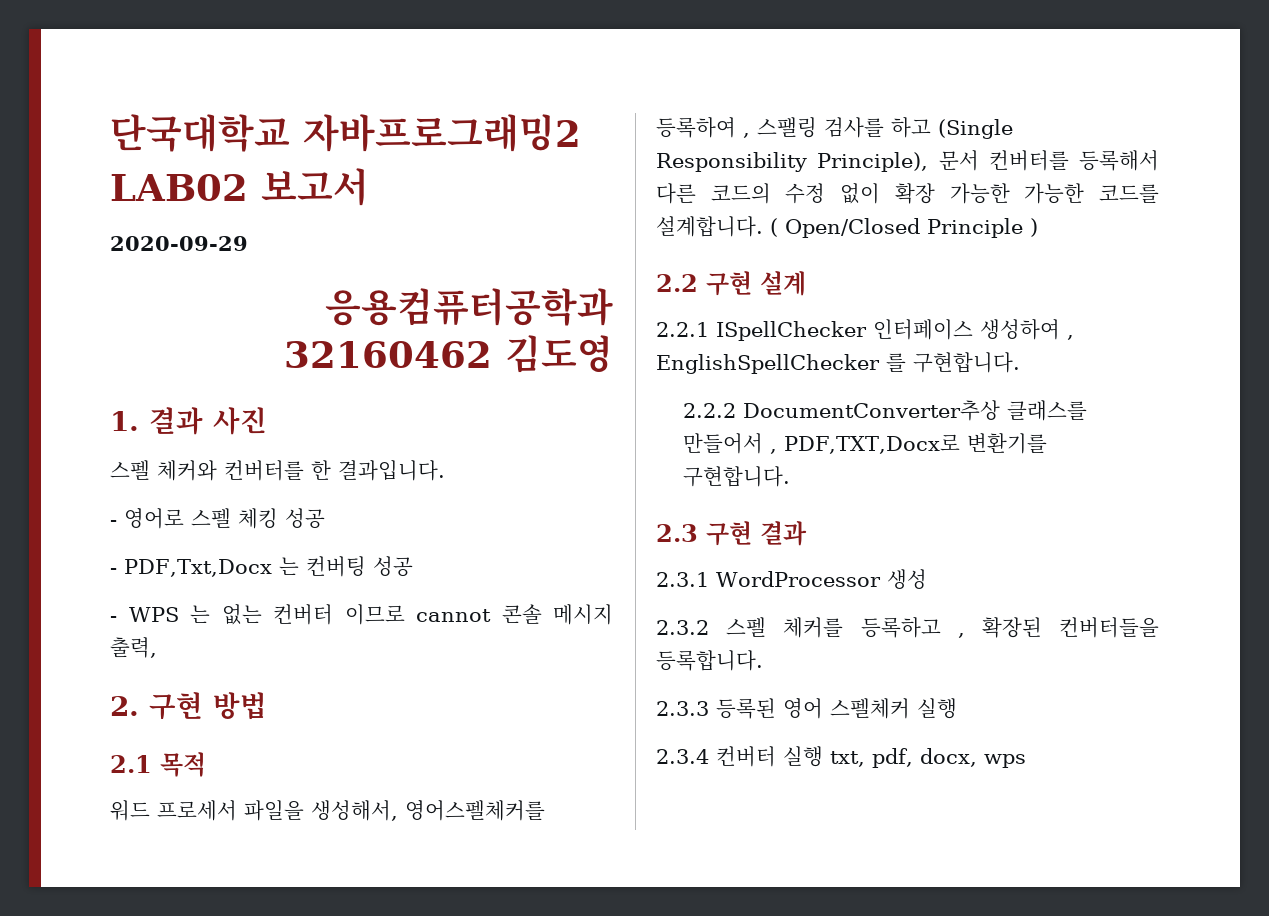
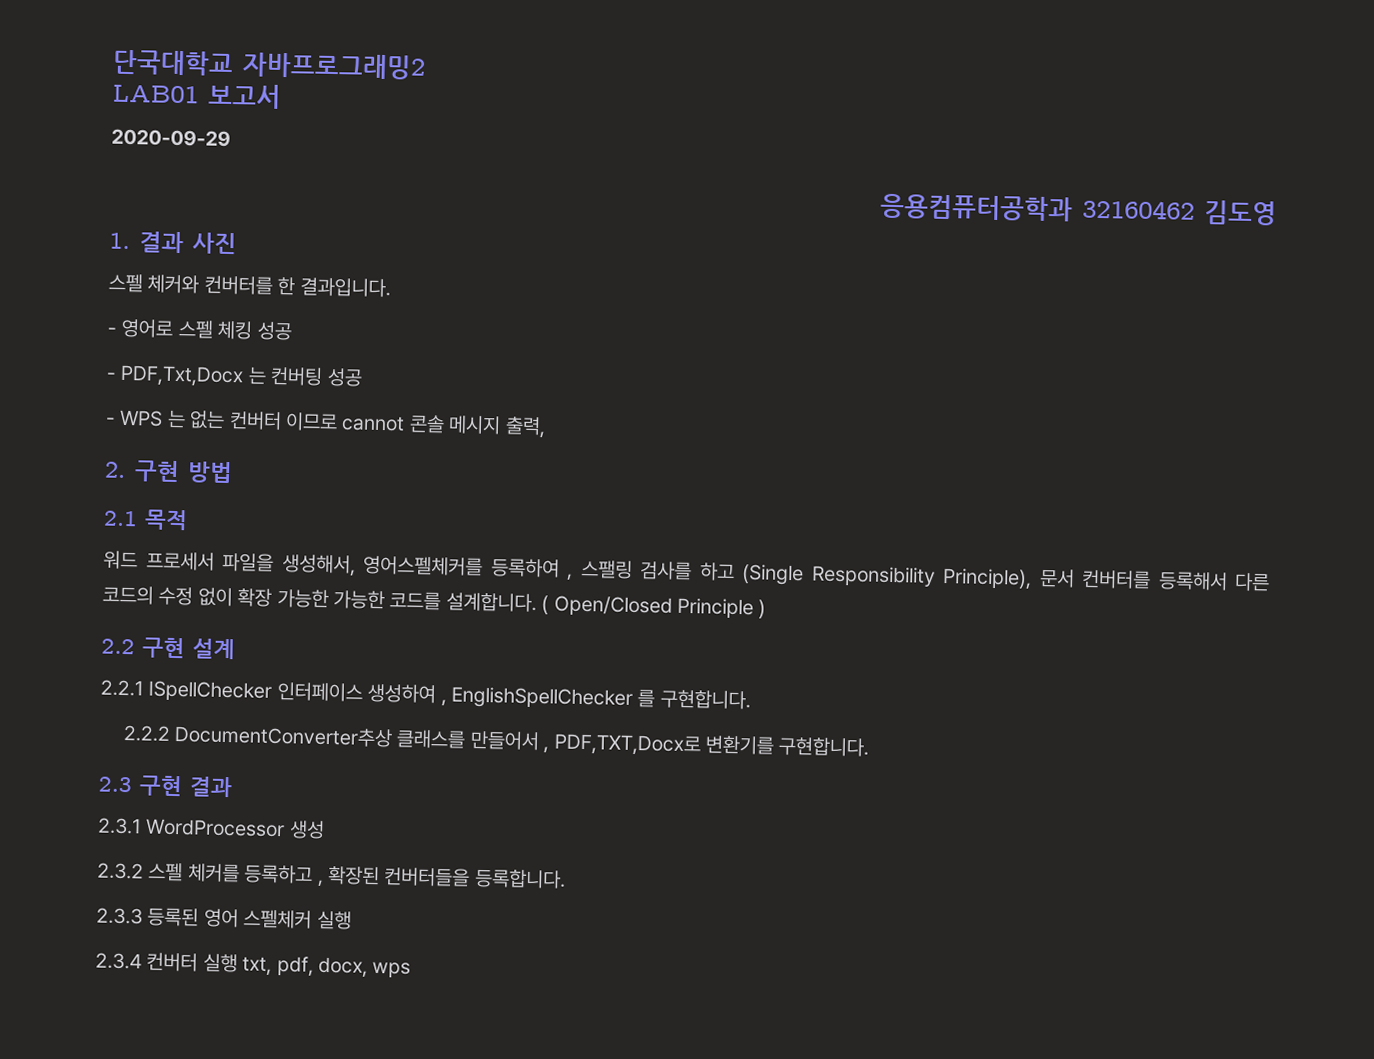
- LAB02 보고서
+ LAB01 보고서

